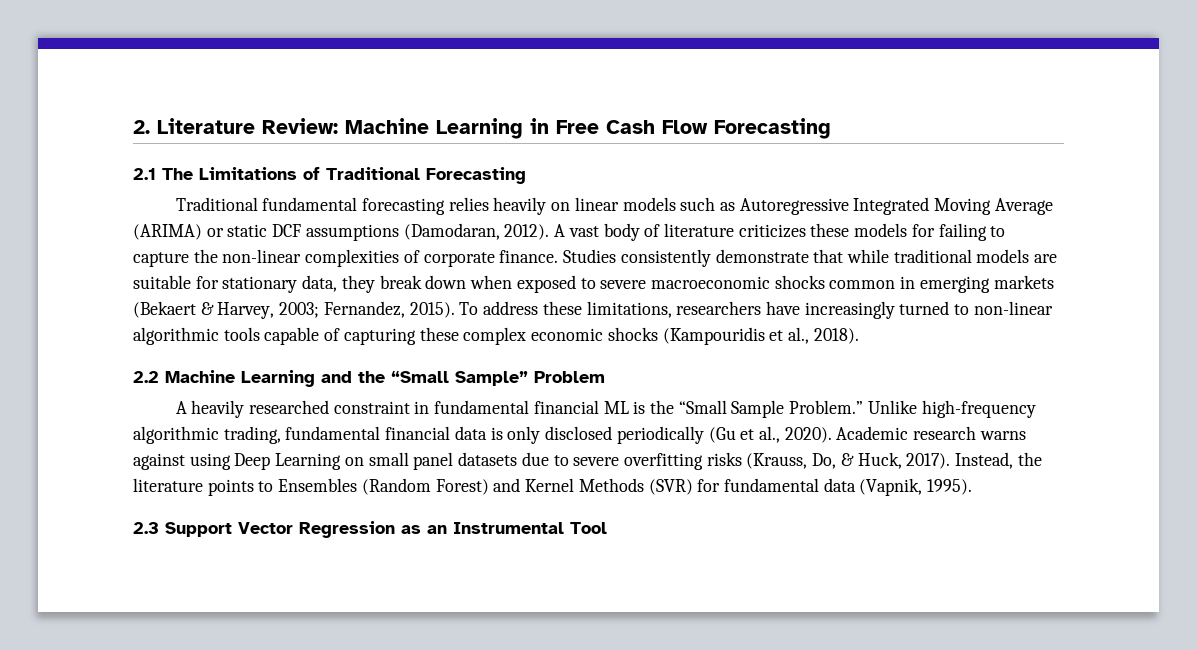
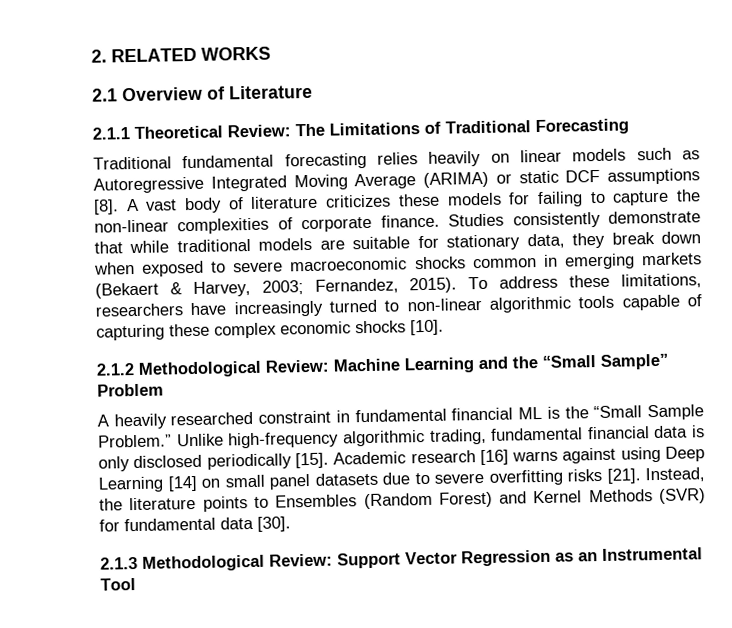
- 2. Literature Review: Machine Learning in Free Cash Flow Forecasting
- 2.1 The Limitations of Traditional Forecasting
+ 2. RELATED WORKS
+ 2.1 Overview of Literature
+ 2.1.1 Theoretical Review: The Limitations of Traditional Forecasting
- Traditional fundamental forecasting relies heavily on linear models such as Autoregressive Integrated Moving Average (ARIMA) or static DCF assumptions (Damodaran, 2012).
+ Traditional fundamental forecasting relies heavily on linear models such as Autoregressive Integrated Moving Average (ARIMA) or static DCF assumptions [8].
- To address these limitations, researchers have increasingly turned to non-linear algorithmic tools capable of capturing these complex economic shocks (Kampouridis et al., 2018).
- 2.2 Machine Learning and the “Small Sample” Problem
+ To address these limitations, researchers have increasingly turned to non-linear algorithmic tools capable of capturing these complex economic shocks [10].
+ 2.1.2 Methodological Review: Machine Learning and the “Small Sample” Problem
- Unlike high-frequency algorithmic trading, fundamental financial data is only disclosed periodically (Gu et al., 2020).
+ Unlike high-frequency algorithmic trading, fundamental financial data is only disclosed periodically [15].
- Academic research warns against using Deep Learning on small panel datasets due to severe overfitting risks (Krauss, Do, & Huck, 2017).
+ Academic research [16] warns against using Deep Learning [14] on small panel datasets due to severe overfitting risks [21].
- Instead, the literature points to Ensembles (Random Forest) and Kernel Methods (SVR) for fundamental data (Vapnik, 1995).
- 2.3 Support Vector Regression as an Instrumental Tool
+ Instead, the literature points to Ensembles (Random Forest) and Kernel Methods (SVR) for fundamental data [30].
+ 2.1.3 Methodological Review: Support Vector Regression as an Instrumental Tool

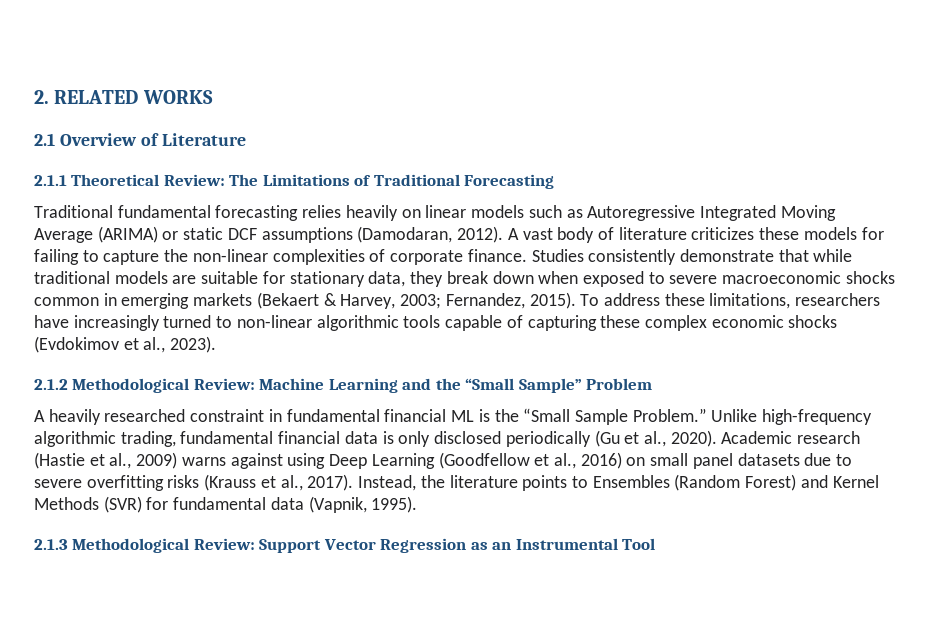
- Traditional fundamental forecasting relies heavily on linear models such as Autoregressive Integrated Moving Average (ARIMA) or static DCF assumptions [8].
+ Traditional fundamental forecasting relies heavily on linear models such as Autoregressive Integrated Moving Average (ARIMA) or static DCF assumptions (Damodaran, 2012).
- To address these limitations, researchers have increasingly turned to non-linear algorithmic tools capable of capturing these complex economic shocks [10].
+ To address these limitations, researchers have increasingly turned to non-linear algorithmic tools capable of capturing these complex economic shocks (Evdokimov et al., 2023).
- Unlike high-frequency algorithmic trading, fundamental financial data is only disclosed periodically [15]. Academic research [16] warns against using Deep Learning [14] on small panel datasets due to severe overfitting risks [21].
+ Unlike high-frequency algorithmic trading, fundamental financial data is only disclosed periodically (Gu et al., 2020). Academic research (Hastie et al., 2009) warns against using Deep Learning (Goodfellow et al., 2016) on small panel datasets due to severe overfitting risks (Krauss et al., 2017).
- Instead, the literature points to Ensembles (Random Forest) and Kernel Methods (SVR) for fundamental data [30].
+ Instead, the literature points to Ensembles (Random Forest) and Kernel Methods (SVR) for fundamental data (Vapnik, 1995).

